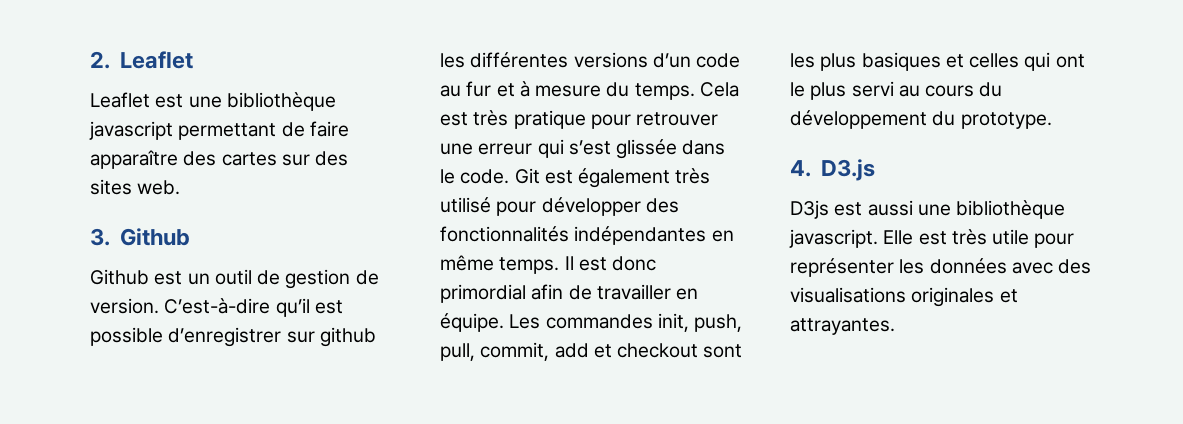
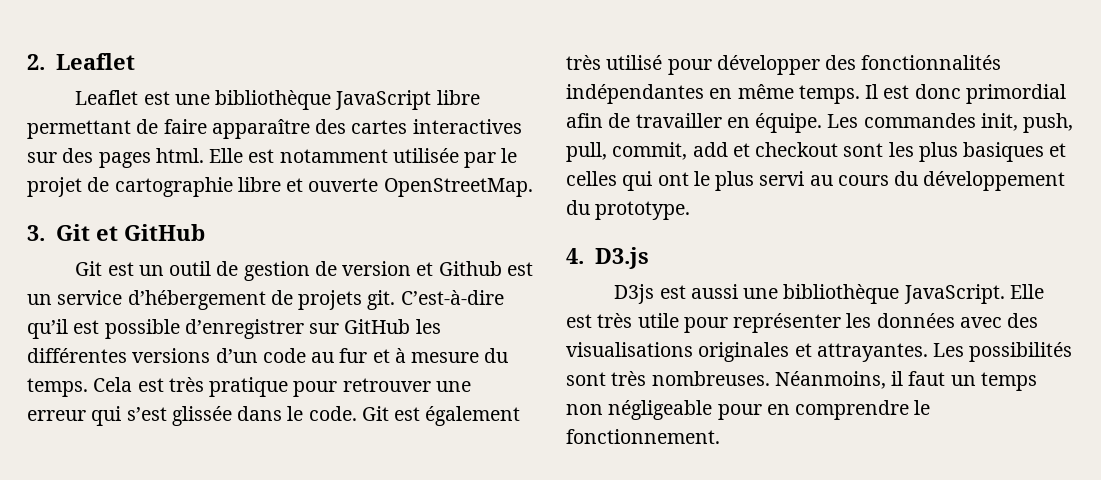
- Leaflet est une bibliothèque javascript permettant de faire apparaître des cartes sur des sites web.
- 3. Github
- Github est un outil de gestion de version.
+ Leaflet est une bibliothèque JavaScript libre permettant de faire apparaître des cartes interactives sur des pages html. Elle est notamment utilisée par le projet de cartographie libre et ouverte OpenStreetMap.
+ 3. Git et GitHub
+ Git est un outil de gestion de version et Github est un service d’hébergement de projets git.
- C’est-à-dire qu’il est possible d’enregistrer sur github les différentes versions d’un code au fur et à mesure du temps.
+ C’est-à-dire qu’il est possible d’enregistrer sur GitHub les différentes versions d’un code au fur et à mesure du temps.
- D3js est aussi une bibliothèque javascript.
+ D3js est aussi une bibliothèque JavaScript.
+ Les possibilités sont très nombreuses. Néanmoins, il faut un temps non négligeable pour en comprendre le fonctionnement.

